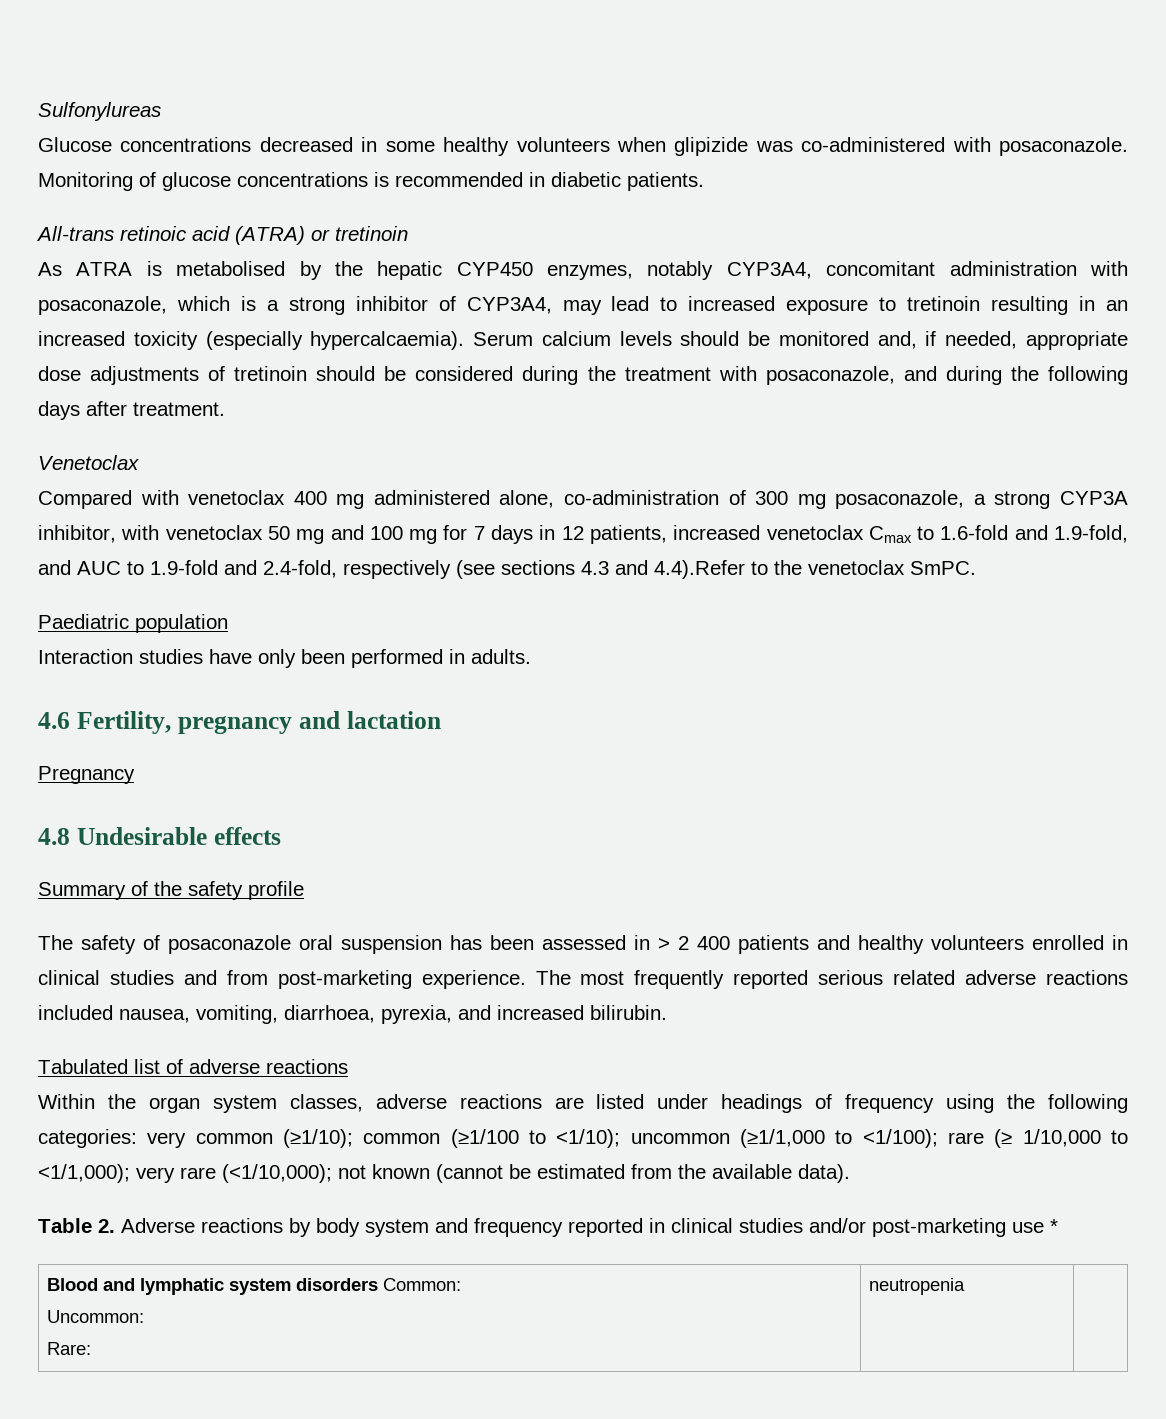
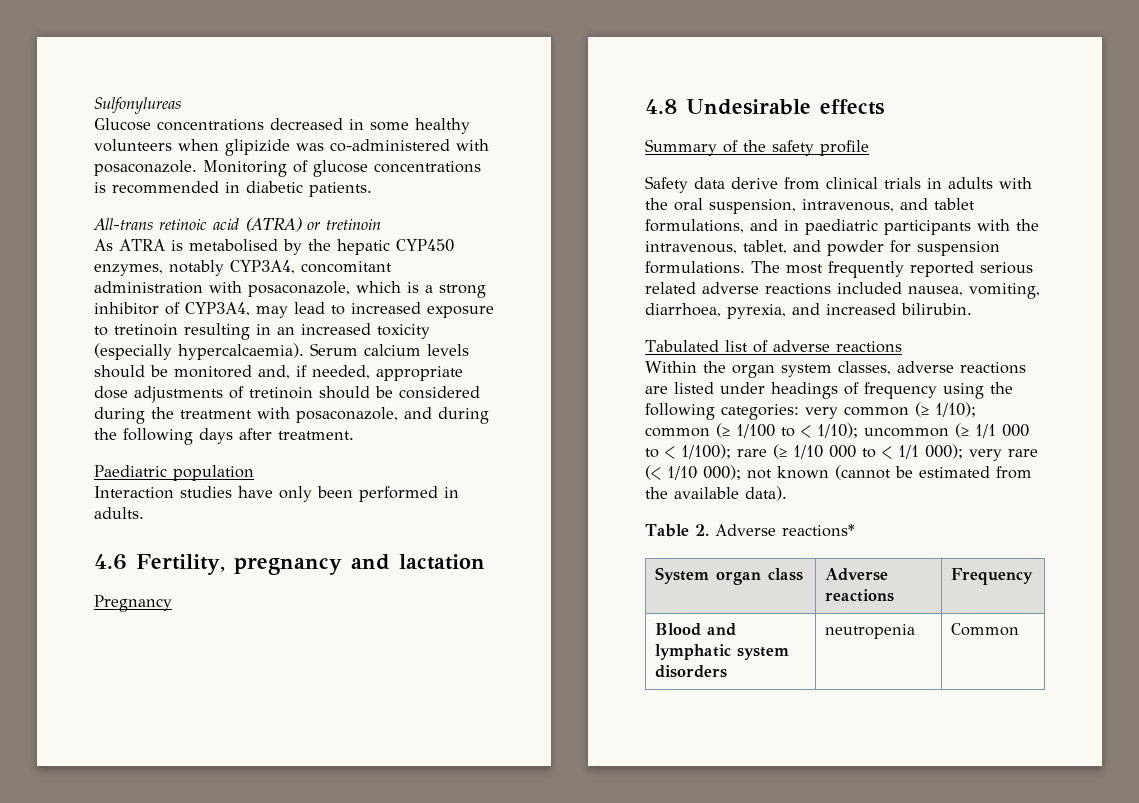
- Venetoclax
- Compared with venetoclax 400 mg administered alone, co-administration of 300 mg posaconazole, a strong CYP3A inhibitor, with venetoclax 50 mg and 100 mg for 7 days in 12 patients, increased venetoclax Cmax to 1.6-fold and 1.9-fold, and AUC to 1.9-fold and 2.4-fold, respectively (see sections 4.3 and 4.4).Refer to the venetoclax SmPC.
- The safety of posaconazole oral suspension has been assessed in > 2 400 patients and healthy volunteers enrolled in clinical studies and from post-marketing experience.
+ Safety data derive from clinical trials in adults with the oral suspension, intravenous, and tablet formulations, and in paediatric participants with the intravenous, tablet, and powder for suspension formulations.
- Within the organ system classes, adverse reactions are listed under headings of frequency using the following categories: very common (≥1/10); common (≥1/100 to <1/10); uncommon (≥1/1,000 to <1/100); rare (≥ 1/10,000 to <1/1,000); very rare (<1/10,000); not known (cannot be estimated from the available data).
+ Within the organ system classes, adverse reactions are listed under headings of frequency using the following categories: very common (≥ 1/10); common (≥ 1/100 to < 1/10); uncommon (≥ 1/1 000 to < 1/100); rare (≥ 1/10 000 to < 1/1 000); very rare (< 1/10 000); not known (cannot be estimated from the available data).
- Table 2. Adverse reactions by body system and frequency reported in clinical studies and/or post-marketing use *
+ Table 2. Adverse reactions*
+ System organ class | Adverse reactions | Frequency
- Blood and lymphatic system disorders Common:
- Uncommon:
- Rare: | neutropenia |
+ Blood and lymphatic system disorders | neutropenia | Common

